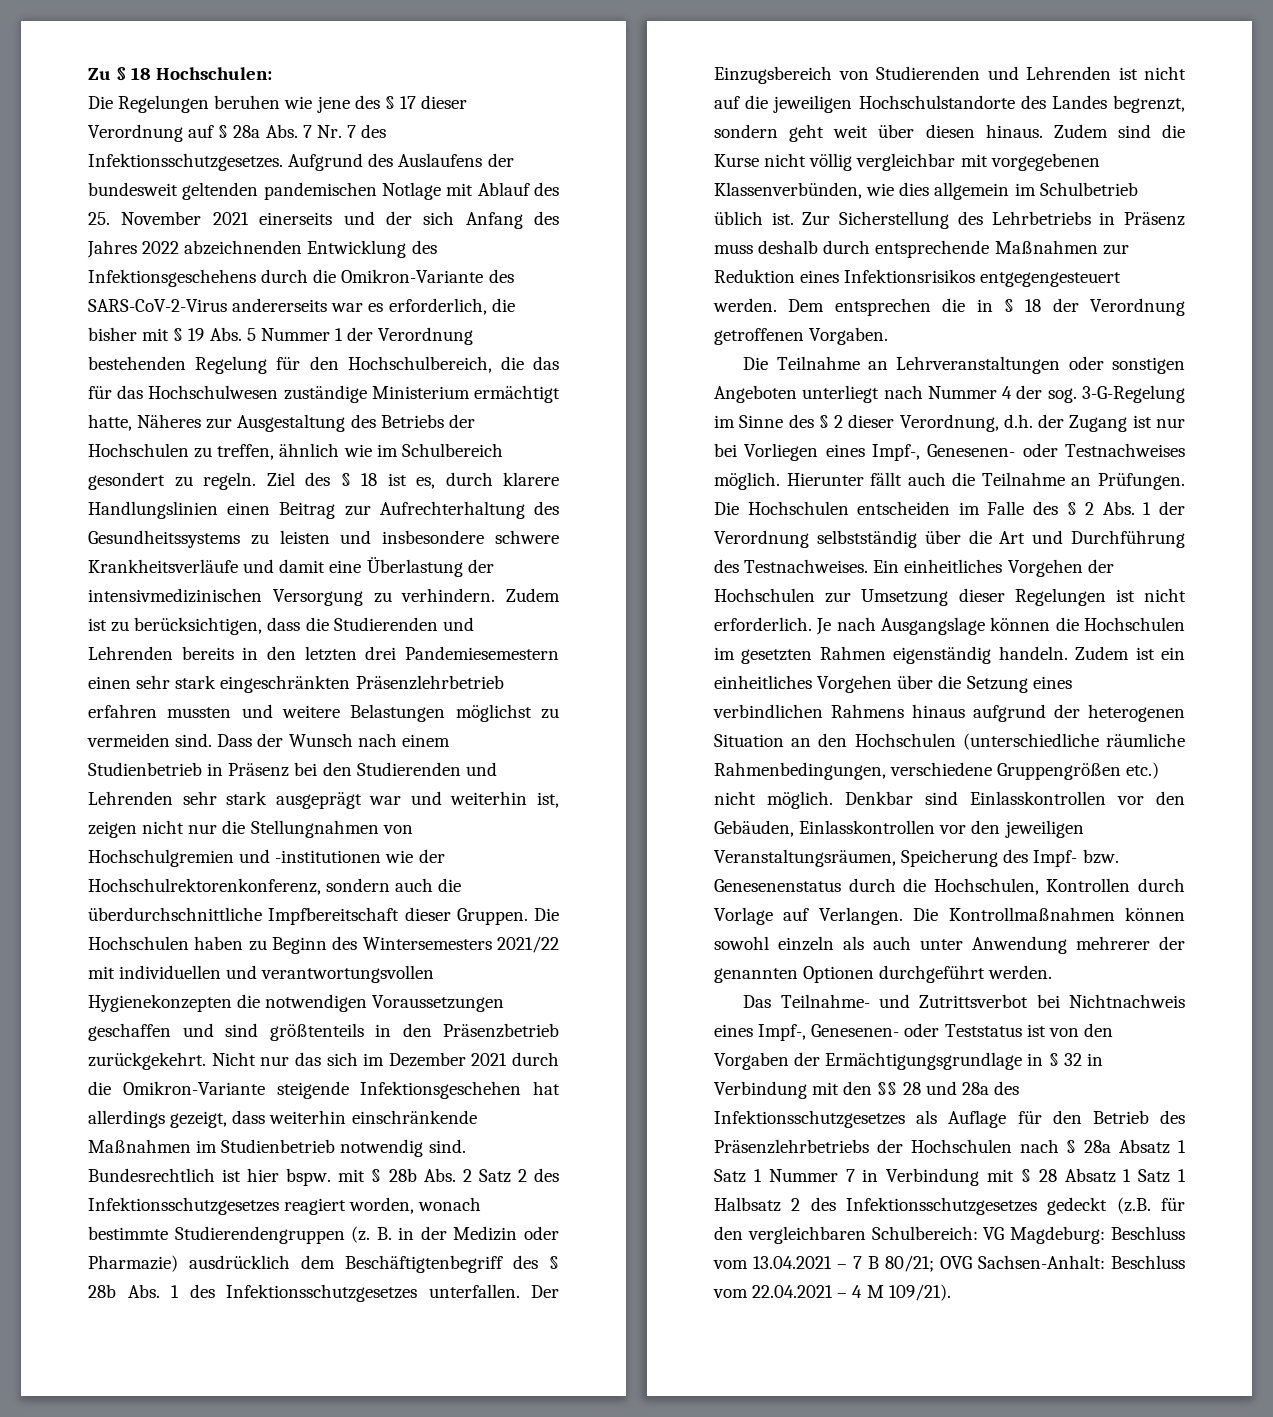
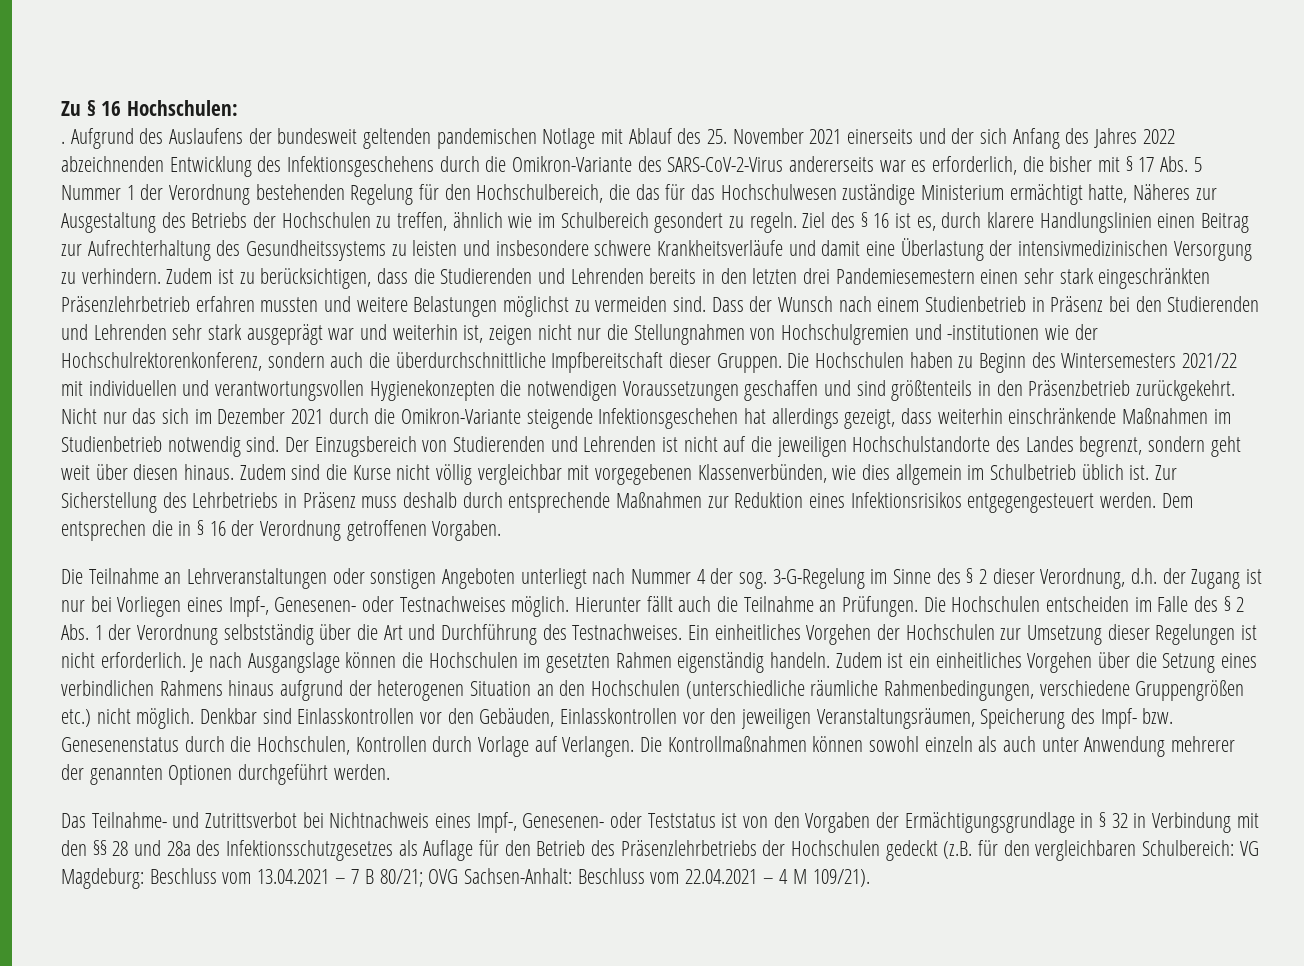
- Zu § 18 Hochschulen:
+ Zu § 16 Hochschulen:
- Die Regelungen beruhen wie jene des § 17 dieser Verordnung auf § 28a Abs. 7 Nr. 7 des Infektionsschutzgesetzes.
+ .
- Aufgrund des Auslaufens der bundesweit geltenden pandemischen Notlage mit Ablauf des 25. November 2021 einerseits und der sich Anfang des Jahres 2022 abzeichnenden Entwicklung des Infektionsgeschehens durch die Omikron-Variante des SARS-CoV-2-Virus andererseits war es erforderlich, die bisher mit § 19 Abs. 5 Nummer 1 der Verordnung bestehenden Regelung für den Hochschulbereich, die das für das Hochschulwesen zuständige Ministerium ermächtigt hatte, Näheres zur Ausgestaltung des Betriebs der Hochschulen zu treffen, ähnlich wie im Schulbereich gesondert zu regeln.
+ Aufgrund des Auslaufens der bundesweit geltenden pandemischen Notlage mit Ablauf des 25. November 2021 einerseits und der sich Anfang des Jahres 2022 abzeichnenden Entwicklung des Infektionsgeschehens durch die Omikron-Variante des SARS-CoV-2-Virus andererseits war es erforderlich, die bisher mit § 17 Abs. 5 Nummer 1 der Verordnung bestehenden Regelung für den Hochschulbereich, die das für das Hochschulwesen zuständige Ministerium ermächtigt hatte, Näheres zur Ausgestaltung des Betriebs der Hochschulen zu treffen, ähnlich wie im Schulbereich gesondert zu regeln.
- Ziel des § 18 ist es, durch klarere Handlungslinien einen Beitrag zur Aufrechterhaltung des Gesundheitssystems zu leisten und insbesondere schwere Krankheitsverläufe und damit eine Überlastung der intensivmedizinischen Versorgung zu verhindern.
+ Ziel des § 16 ist es, durch klarere Handlungslinien einen Beitrag zur Aufrechterhaltung des Gesundheitssystems zu leisten und insbesondere schwere Krankheitsverläufe und damit eine Überlastung der intensivmedizinischen Versorgung zu verhindern.
- Bundesrechtlich ist hier bspw. mit § 28b Abs. 2 Satz 2 des Infektionsschutzgesetzes reagiert worden, wonach bestimmte Studierendengruppen (z. B. in der Medizin oder Pharmazie) ausdrücklich dem Beschäftigtenbegriff des § 28b Abs. 1 des Infektionsschutzgesetzes unterfallen.
- Dem entsprechen die in § 18 der Verordnung getroffenen Vorgaben.
+ Dem entsprechen die in § 16 der Verordnung getroffenen Vorgaben.
- Das Teilnahme- und Zutrittsverbot bei Nichtnachweis eines Impf-, Genesenen- oder Teststatus ist von den Vorgaben der Ermächtigungsgrundlage in § 32 in Verbindung mit den §§ 28 und 28a des Infektionsschutzgesetzes als Auflage für den Betrieb des Präsenzlehrbetriebs der Hochschulen nach § 28a Absatz 1 Satz 1 Nummer 7 in Verbindung mit § 28 Absatz 1 Satz 1 Halbsatz 2 des Infektionsschutzgesetzes gedeckt (z.B. für den vergleichbaren Schulbereich:
+ Das Teilnahme- und Zutrittsverbot bei Nichtnachweis eines Impf-, Genesenen- oder Teststatus ist von den Vorgaben der Ermächtigungsgrundlage in § 32 in Verbindung mit den §§ 28 und 28a des Infektionsschutzgesetzes als Auflage für den Betrieb des Präsenzlehrbetriebs der Hochschulen gedeckt (z.B. für den vergleichbaren Schulbereich:

